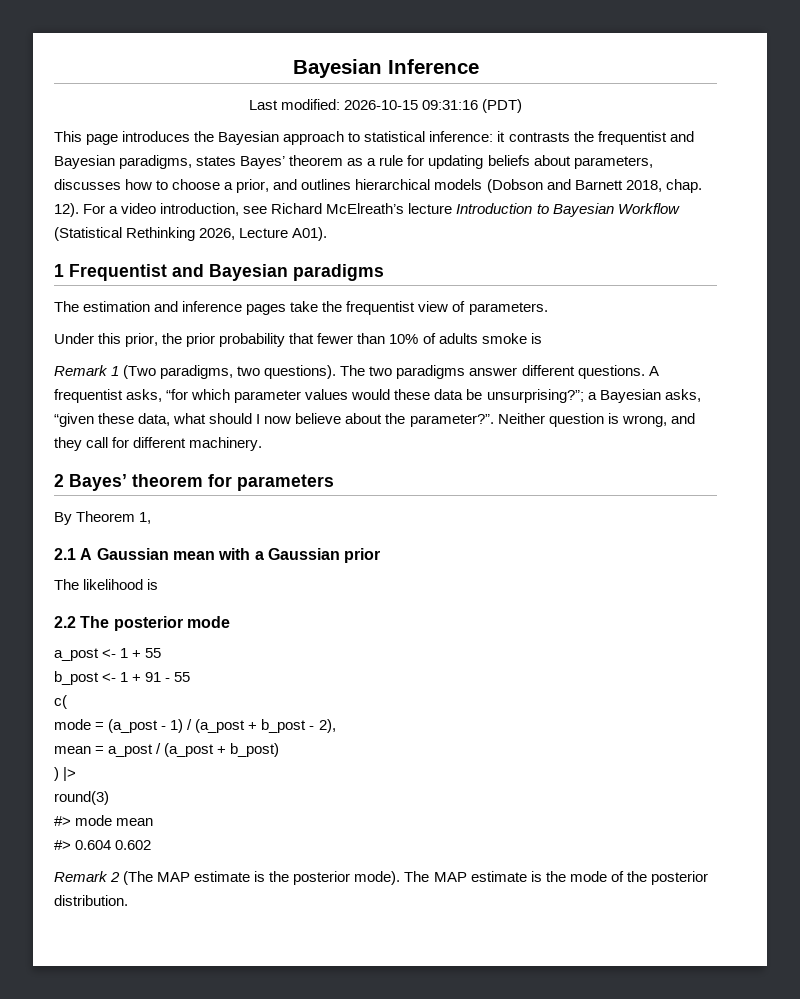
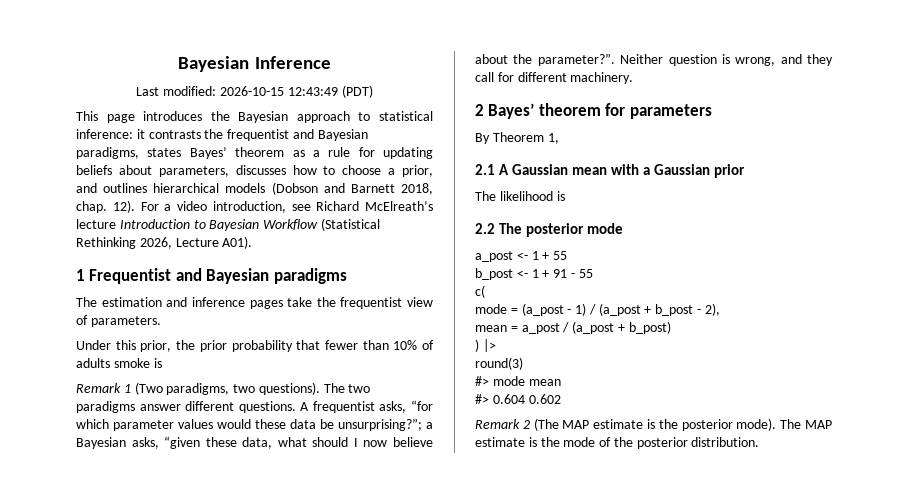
- Last modified: 2026-10-15 09:31:16 (PDT)
+ Last modified: 2026-10-15 12:43:49 (PDT)

